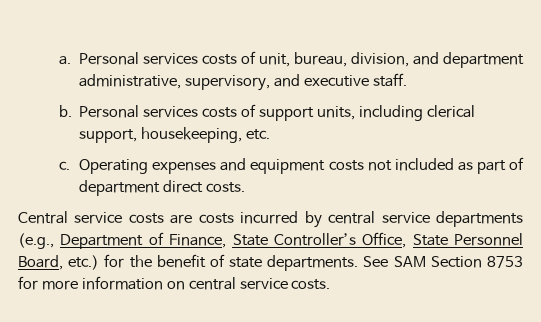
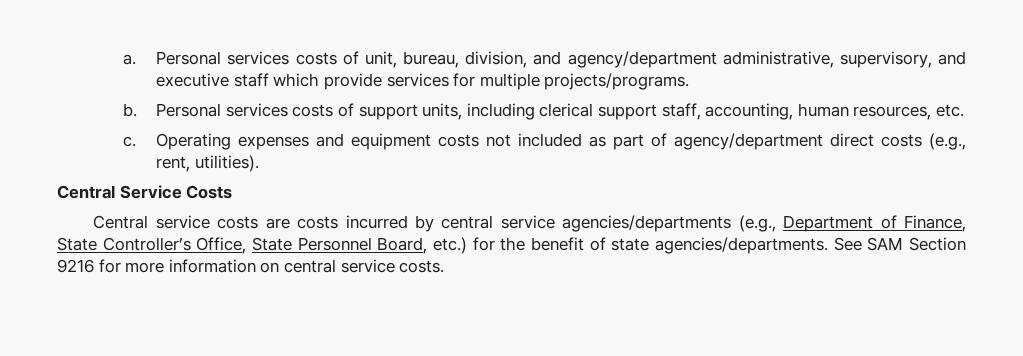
- Personal services costs of unit, bureau, division, and department administrative, supervisory, and executive staff.
+ Personal services costs of unit, bureau, division, and agency/department administrative, supervisory, and executive staff which provide services for multiple projects/programs.
- Personal services costs of support units, including clerical support, housekeeping, etc.
+ Personal services costs of support units, including clerical support staff, accounting, human resources, etc.
- Operating expenses and equipment costs not included as part of department direct costs.
+ Operating expenses and equipment costs not included as part of agency/department direct costs (e.g., rent, utilities).
+ Central Service Costs
- Central service costs are costs incurred by central service departments (e.g., Department of Finance, State Controller’s Office, State Personnel Board, etc.) for the benefit of state departments.
+ Central service costs are costs incurred by central service agencies/departments (e.g., Department of Finance, State Controller’s Office, State Personnel Board, etc.) for the benefit of state agencies/departments.
- See SAM Section 8753 for more information on central service costs.
+ See SAM Section 9216 for more information on central service costs.

